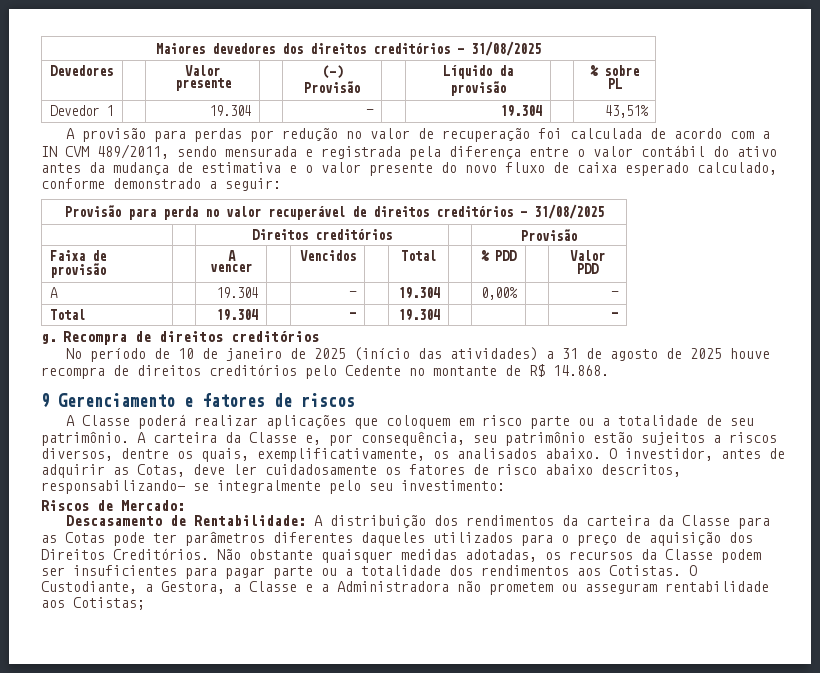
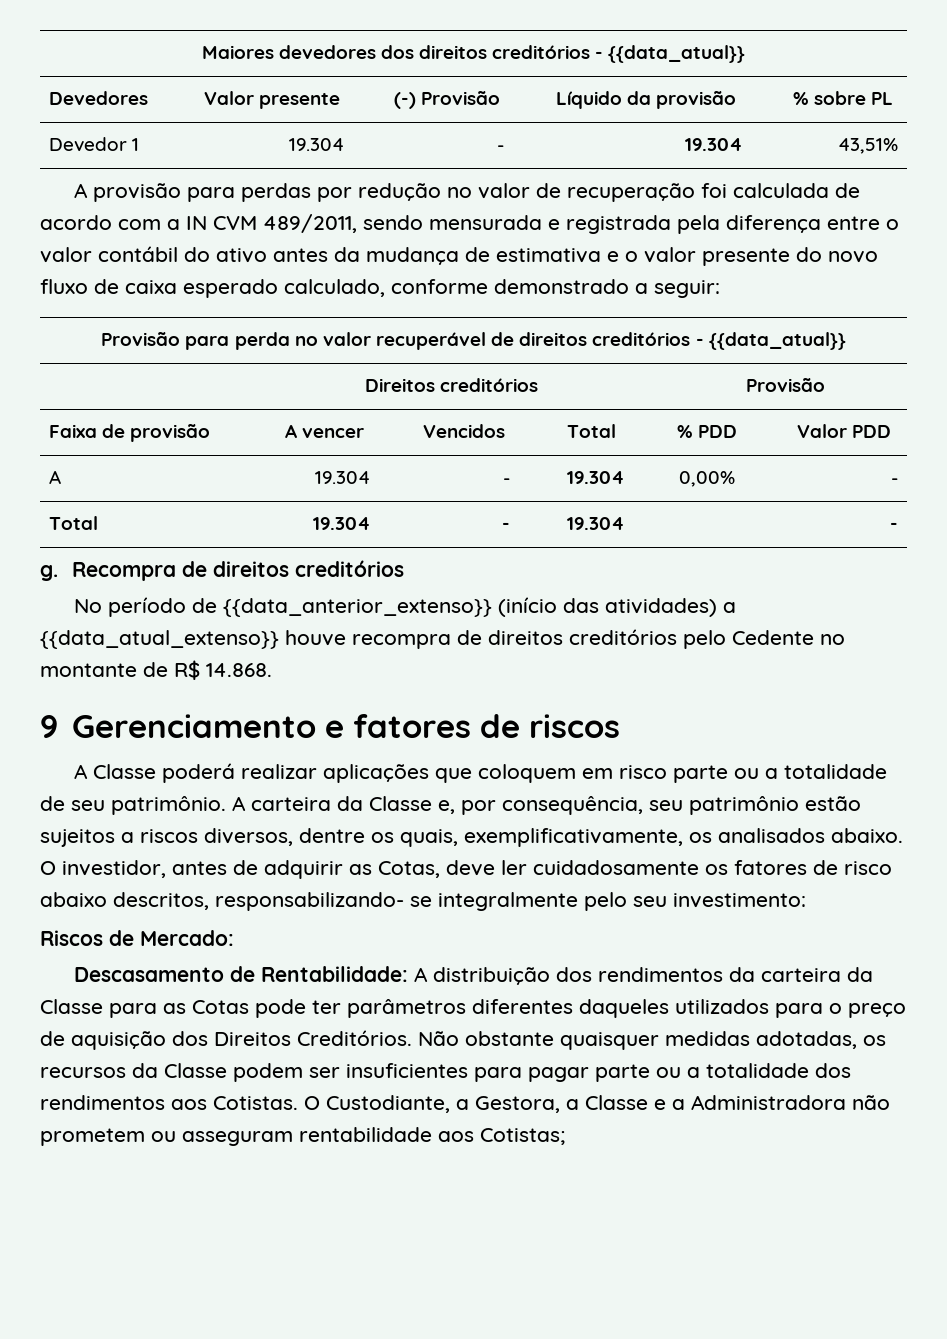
- Maiores devedores dos direitos creditórios - 31/08/2025
+ Maiores devedores dos direitos creditórios - {{data_atual}}
- Provisão para perda no valor recuperável de direitos creditórios - 31/08/2025
+ Provisão para perda no valor recuperável de direitos creditórios - {{data_atual}}
- No período de 10 de janeiro de 2025 (início das atividades) a 31 de agosto de 2025 houve recompra de direitos creditórios pelo Cedente no montante de R$ 14.868.
+ No período de {{data_anterior_extenso}} (início das atividades) a {{data_atual_extenso}} houve recompra de direitos creditórios pelo Cedente no montante de R$ 14.868.

